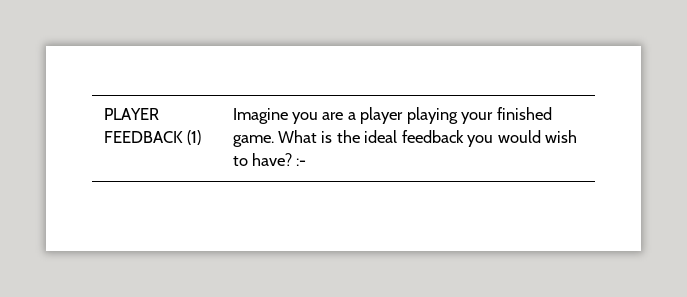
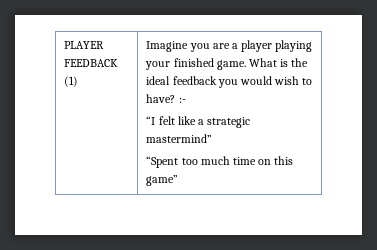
  PLAYER FEEDBACK (1) | Imagine you are a player playing your finished game. What is the ideal feedback you would wish to have? :-
+ “I felt like a strategic mastermind”
+ “Spent too much time on this game”

